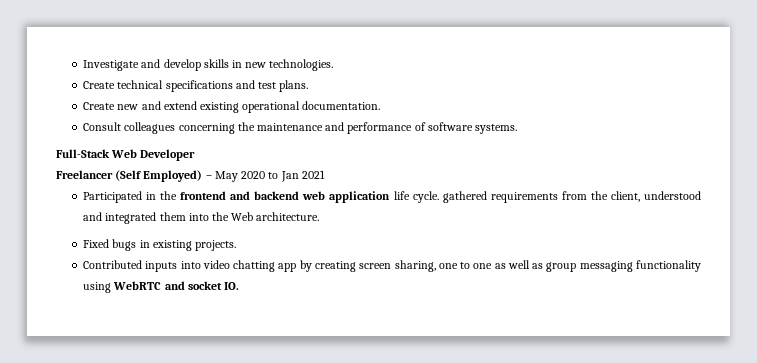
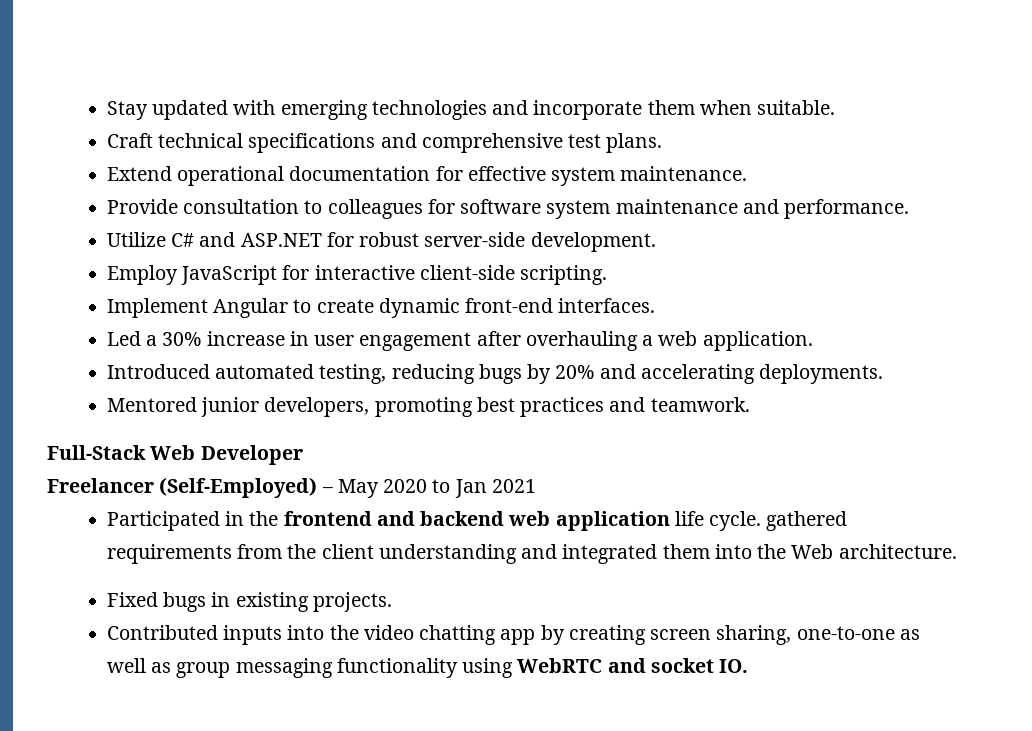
- Investigate and develop skills in new technologies.
- Create technical specifications and test plans.
+ Stay updated with emerging technologies and incorporate them when suitable.
+ Craft technical specifications and comprehensive test plans.
- Create new and extend existing operational documentation.
- Consult colleagues concerning the maintenance and performance of software systems.
+ Extend operational documentation for effective system maintenance.
+ Provide consultation to colleagues for software system maintenance and performance.
+ Utilize C# and ASP.NET for robust server-side development.
+ Employ JavaScript for interactive client-side scripting.
+ Implement Angular to create dynamic front-end interfaces.
+ Led a 30% increase in user engagement after overhauling a web application.
+ Introduced automated testing, reducing bugs by 20% and accelerating deployments.
+ Mentored junior developers, promoting best practices and teamwork.
- Freelancer (Self Employed) – May 2020 to Jan 2021
+ Freelancer (Self-Employed) – May 2020 to Jan 2021
- Participated in the frontend and backend web application life cycle. gathered requirements from the client, understood and integrated them into the Web architecture.
+ Participated in the frontend and backend web application life cycle. gathered requirements from the client understanding and integrated them into the Web architecture.
- Contributed inputs into video chatting app by creating screen sharing, one to one as well as group messaging functionality using WebRTC and socket IO.
+ Contributed inputs into the video chatting app by creating screen sharing, one-to-one as well as group messaging functionality using WebRTC and socket IO.

